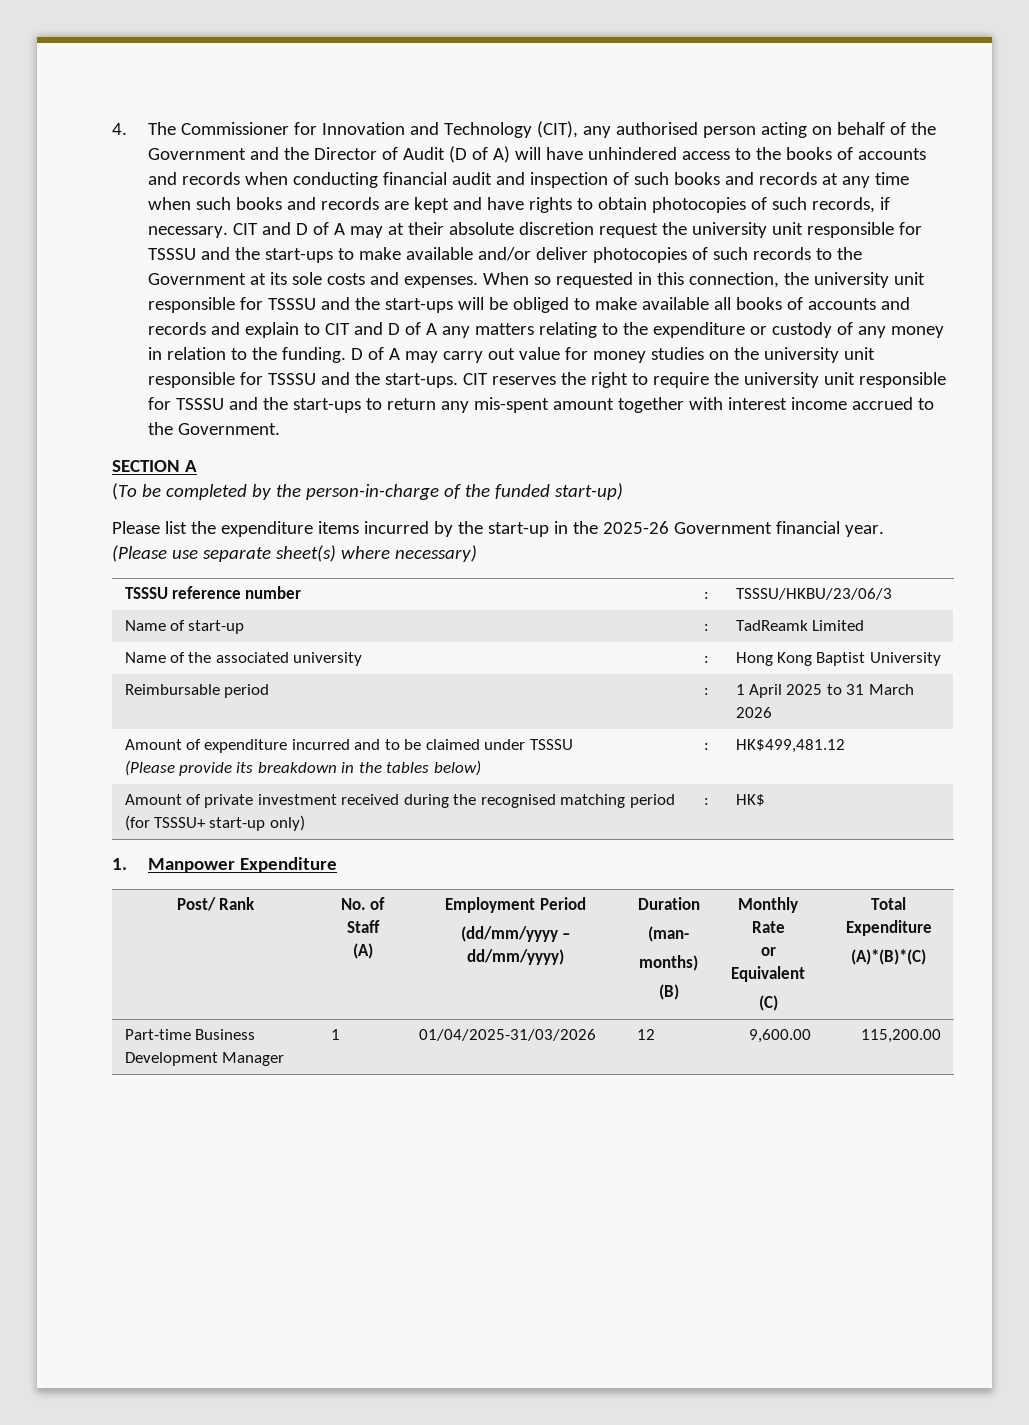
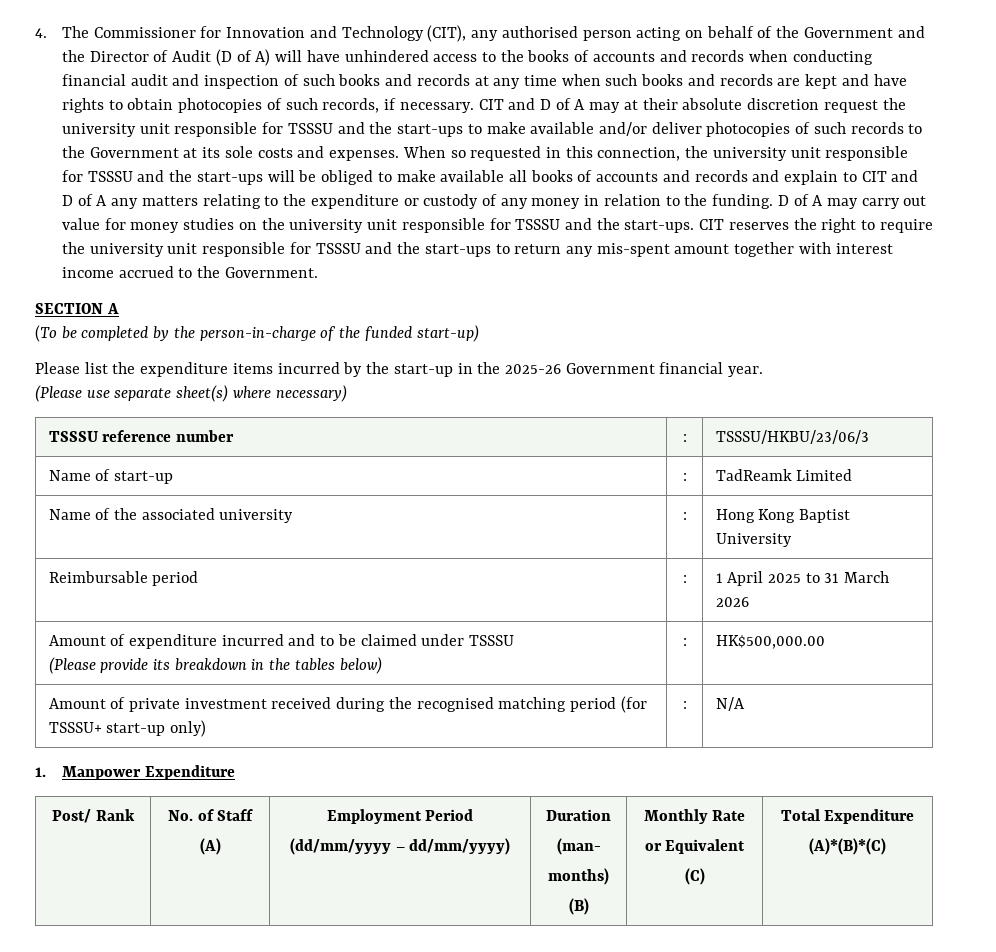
  Amount of expenditure incurred and to be claimed under TSSSU
- (Please provide its breakdown in the tables below) | : | HK$499,481.12
+ (Please provide its breakdown in the tables below) | : | HK$500,000.00
- Amount of private investment received during the recognised matching period (for TSSSU+ start-up only) | : | HK$
+ Amount of private investment received during the recognised matching period (for TSSSU+ start-up only) | : | N/A
- Part-time Business Development Manager | 1 | 01/04/2025-31/03/2026 | 12 | 9,600.00 | 115,200.00

